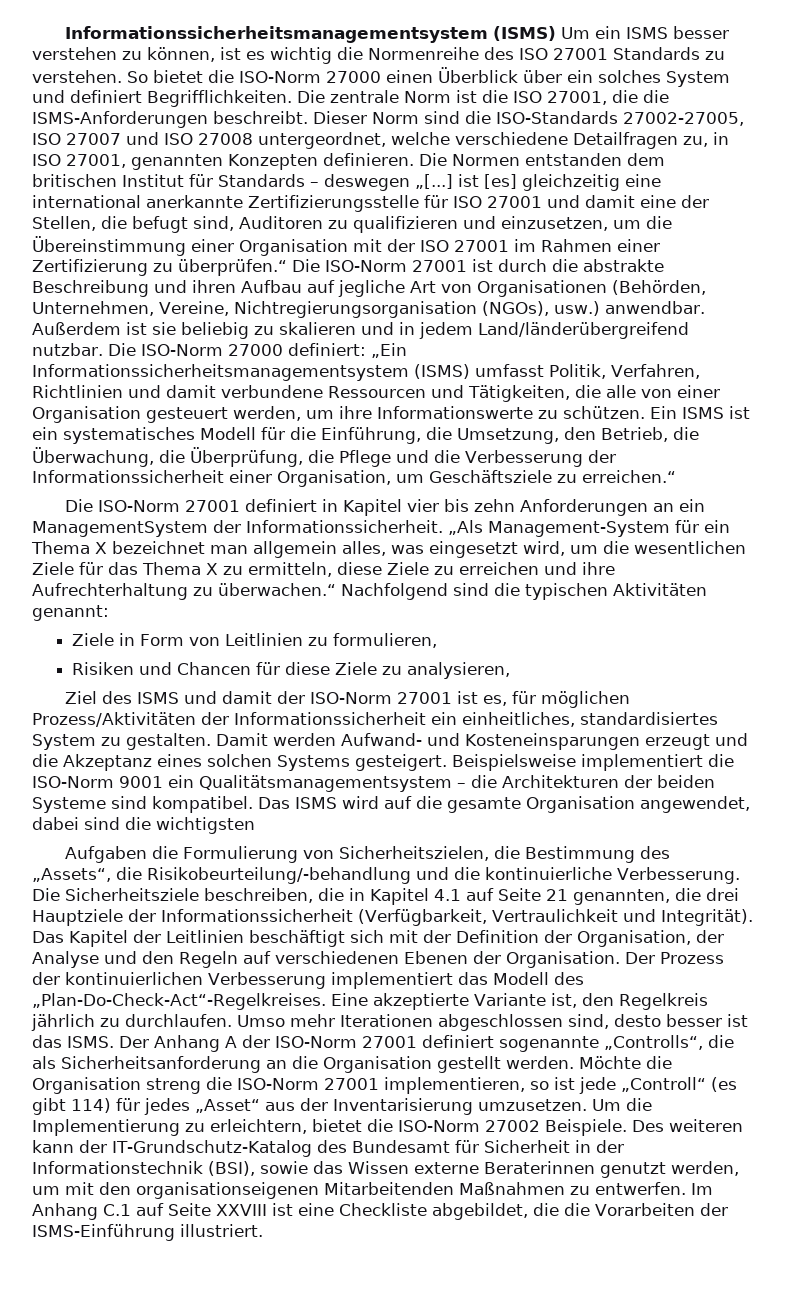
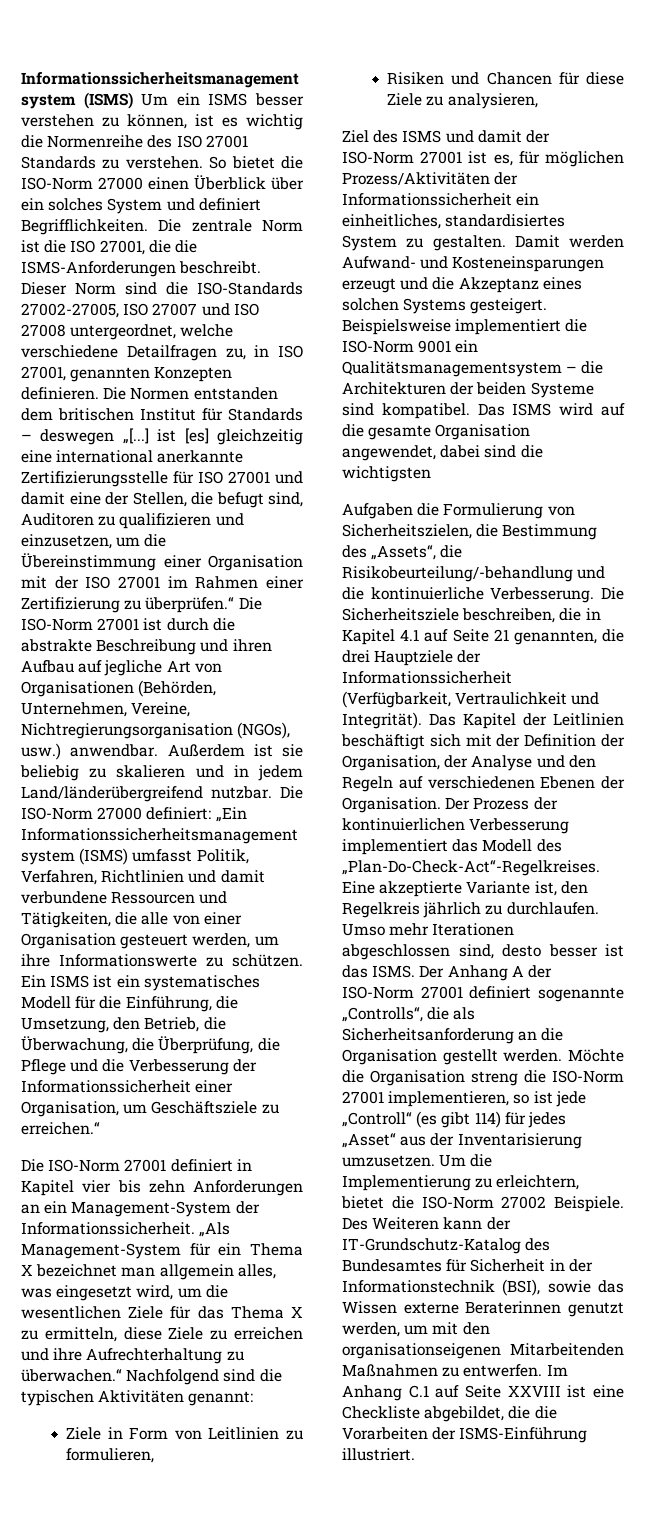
- Die ISO-Norm 27001 definiert in Kapitel vier bis zehn Anforderungen an ein ManagementSystem der Informationssicherheit.
+ Die ISO-Norm 27001 definiert in Kapitel vier bis zehn Anforderungen an ein Management-System der Informationssicherheit.
- Des weiteren kann der IT-Grundschutz-Katalog des Bundesamt für Sicherheit in der Informationstechnik (BSI), sowie das Wissen externe Beraterinnen genutzt werden, um mit den organisationseigenen Mitarbeitenden Maßnahmen zu entwerfen.
+ Des Weiteren kann der IT-Grundschutz-Katalog des Bundesamtes für Sicherheit in der Informationstechnik (BSI), sowie das Wissen externe Beraterinnen genutzt werden, um mit den organisationseigenen Mitarbeitenden Maßnahmen zu entwerfen.

